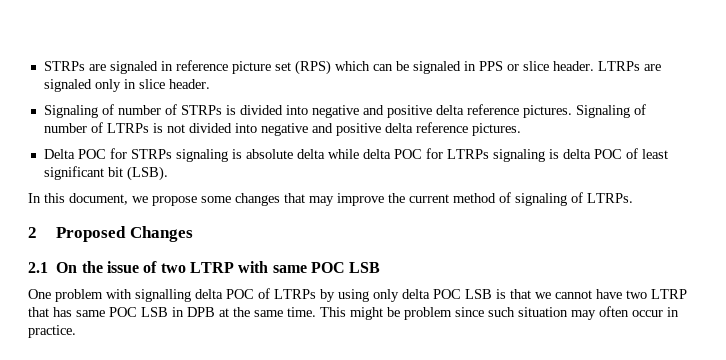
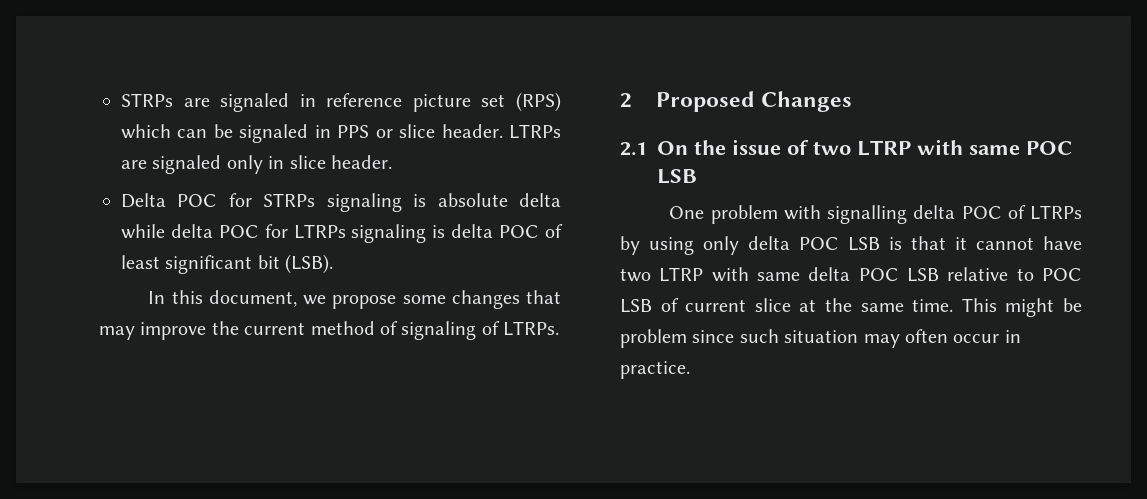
- Signaling of number of STRPs is divided into negative and positive delta reference pictures. Signaling of number of LTRPs is not divided into negative and positive delta reference pictures.
- One problem with signalling delta POC of LTRPs by using only delta POC LSB is that we cannot have two LTRP that has same POC LSB in DPB at the same time.
+ One problem with signalling delta POC of LTRPs by using only delta POC LSB is that it cannot have two LTRP with same delta POC LSB relative to POC LSB of current slice at the same time.

